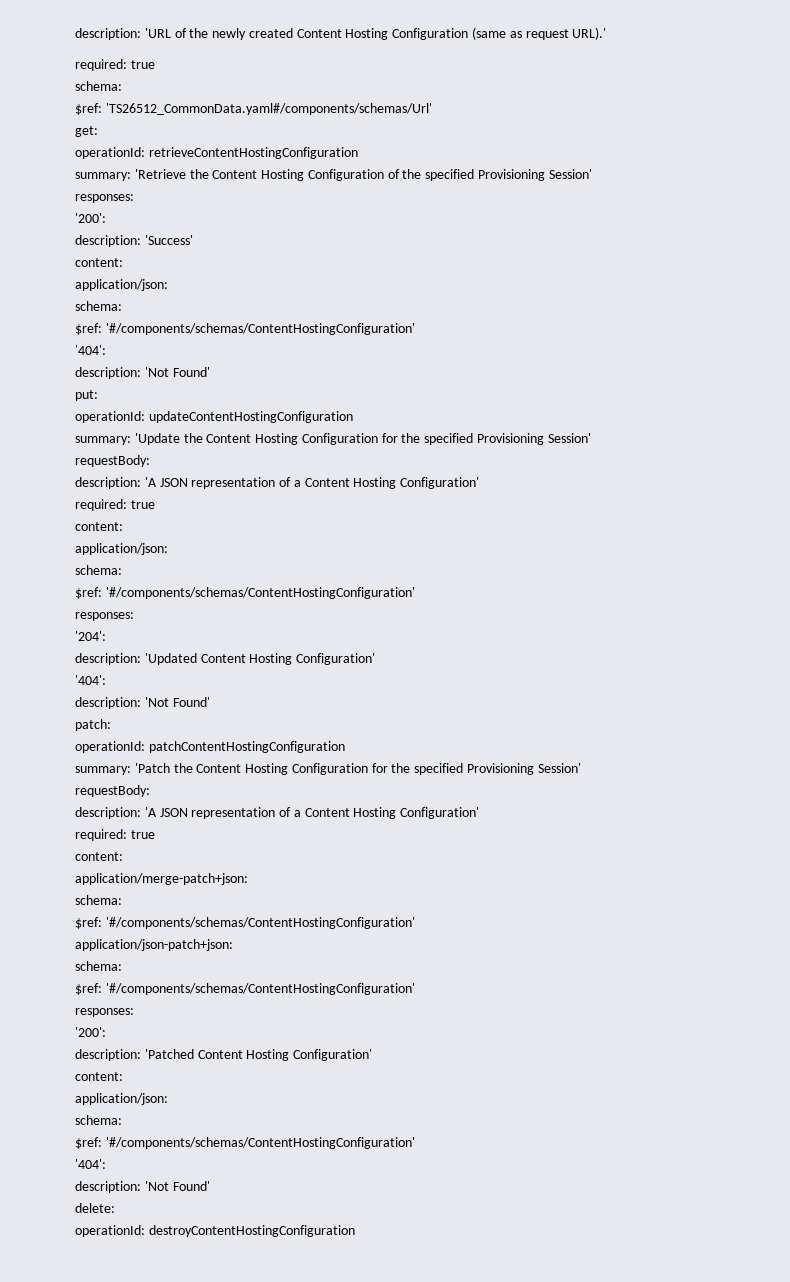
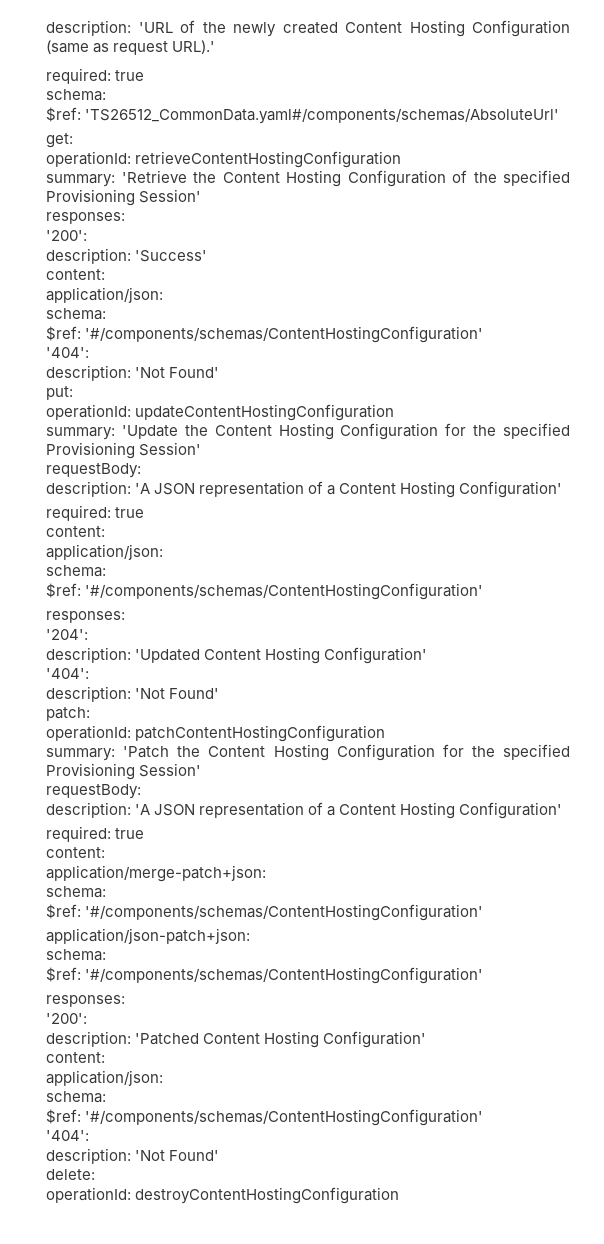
- $ref: 'TS26512_CommonData.yaml#/components/schemas/Url'
+ $ref: 'TS26512_CommonData.yaml#/components/schemas/AbsoluteUrl'

